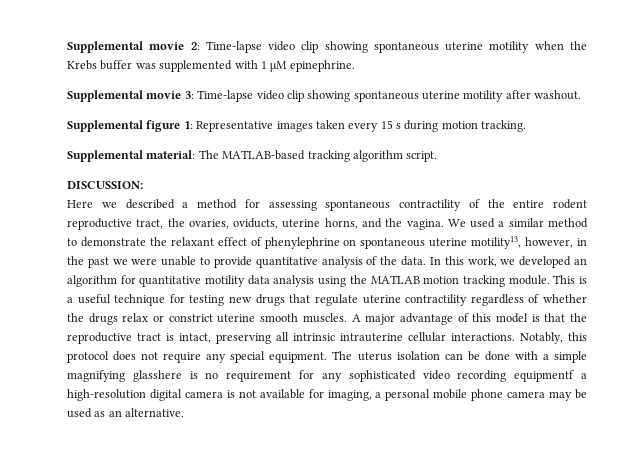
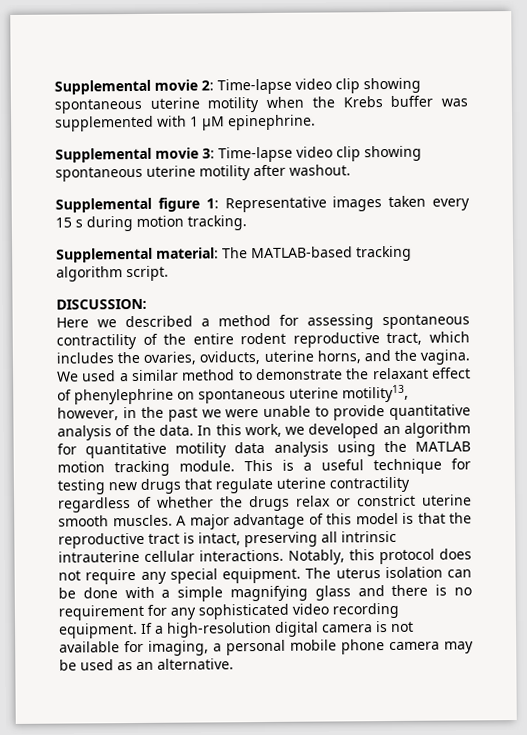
- Here we described a method for assessing spontaneous contractility of the entire rodent reproductive tract, the ovaries, oviducts, uterine horns, and the vagina.
+ Here we described a method for assessing spontaneous contractility of the entire rodent reproductive tract, which includes the ovaries, oviducts, uterine horns, and the vagina.
- The uterus isolation can be done with a simple magnifying glasshere is no requirement for any sophisticated video recording equipmentf a high-resolution digital camera is not available for imaging, a personal mobile phone camera may be used as an alternative.
+ The uterus isolation can be done with a simple magnifying glass and there is no requirement for any sophisticated video recording equipment. If a high-resolution digital camera is not available for imaging, a personal mobile phone camera may be used as an alternative.

